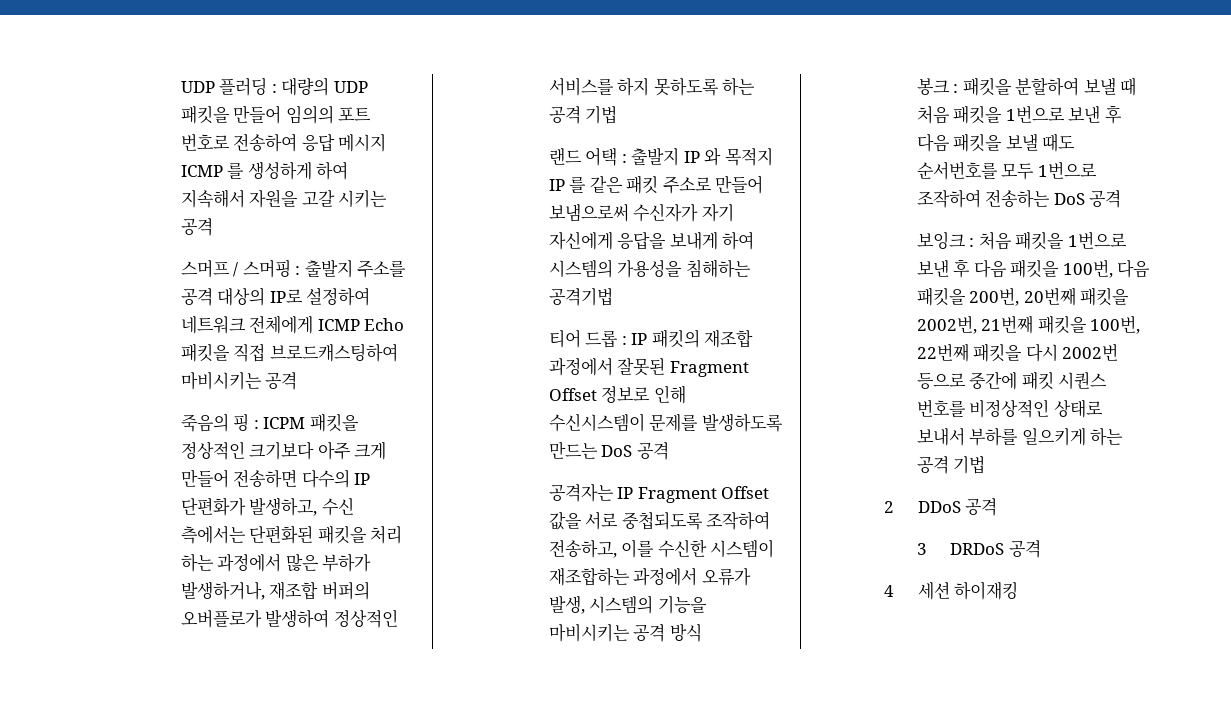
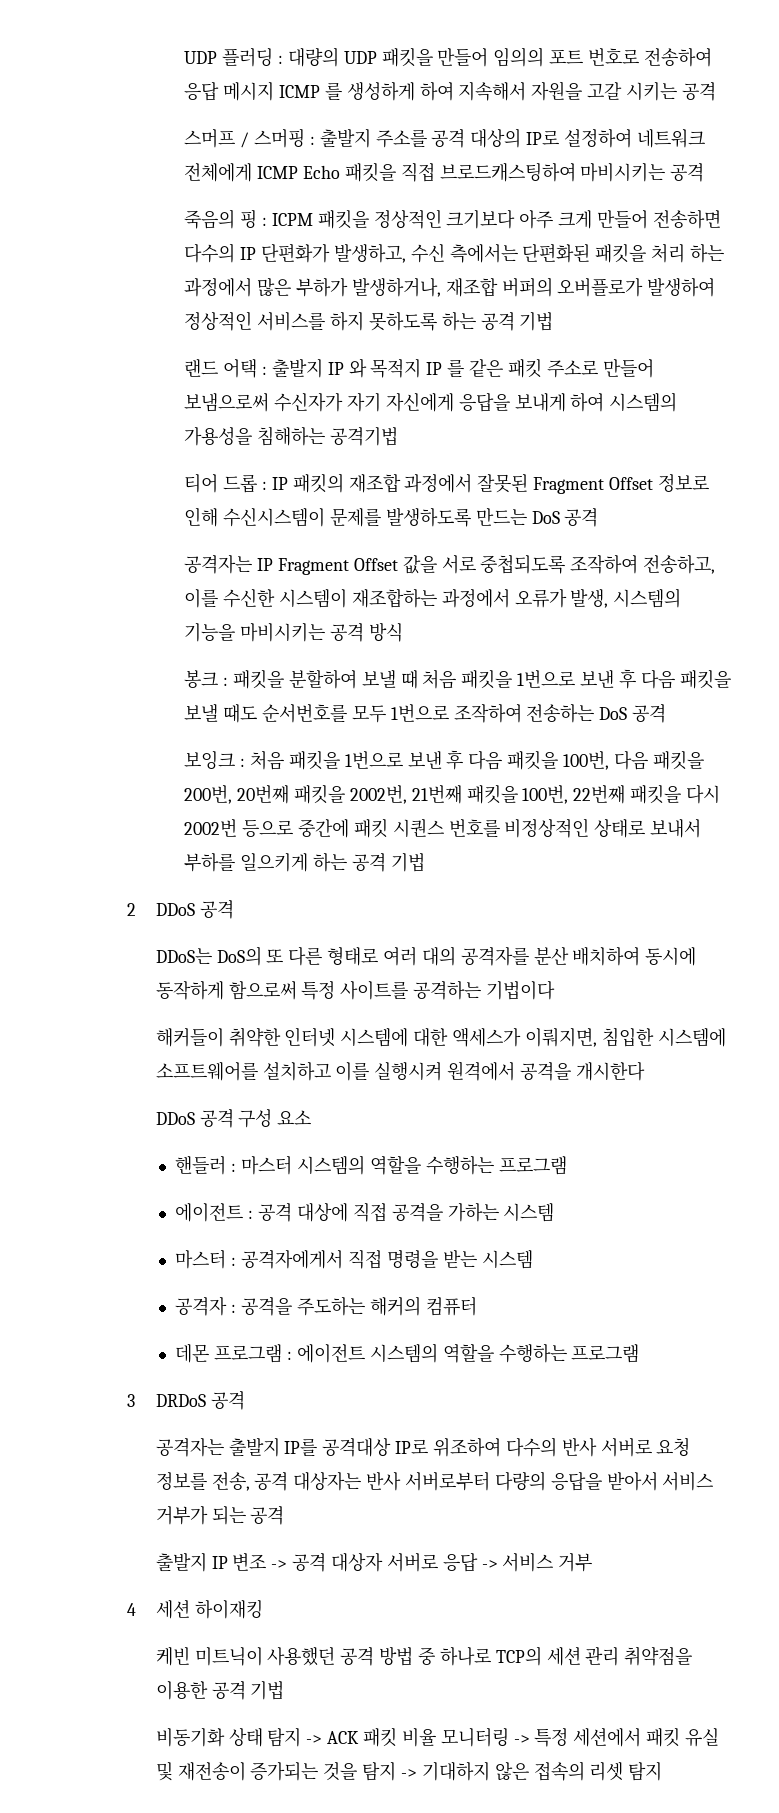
+ DDoS는 DoS의 또 다른 형태로 여러 대의 공격자를 분산 배치하여 동시에 동작하게 함으로써 특정 사이트를 공격하는 기법이다
+ 해커들이 취약한 인터넷 시스템에 대한 액세스가 이뤄지면, 침입한 시스템에 소프트웨어를 설치하고 이를 실행시켜 원격에서 공격을 개시한다
+ DDoS 공격 구성 요소
+ 핸들러 : 마스터 시스템의 역할을 수행하는 프로그램
+ 에이전트 : 공격 대상에 직접 공격을 가하는 시스템
+ 마스터 : 공격자에게서 직접 명령을 받는 시스템
+ 공격자 : 공격을 주도하는 해커의 컴퓨터
+ 데몬 프로그램 : 에이전트 시스템의 역할을 수행하는 프로그램
  3 DRDoS 공격
+ 공격자는 출발지 IP를 공격대상 IP로 위조하여 다수의 반사 서버로 요청 정보를 전송, 공격 대상자는 반사 서버로부터 다량의 응답을 받아서 서비스 거부가 되는 공격
+ 출발지 IP 변조 -> 공격 대상자 서버로 응답 -> 서비스 거부
  4 세션 하이재킹
+ 케빈 미트닉이 사용했던 공격 방법 중 하나로 TCP의 세션 관리 취약점을 이용한 공격 기법
+ 비동기화 상태 탐지 -> ACK 패킷 비율 모니터링 -> 특정 세션에서 패킷 유실 및 재전송이 증가되는 것을 탐지 -> 기대하지 않은 접속의 리셋 탐지

